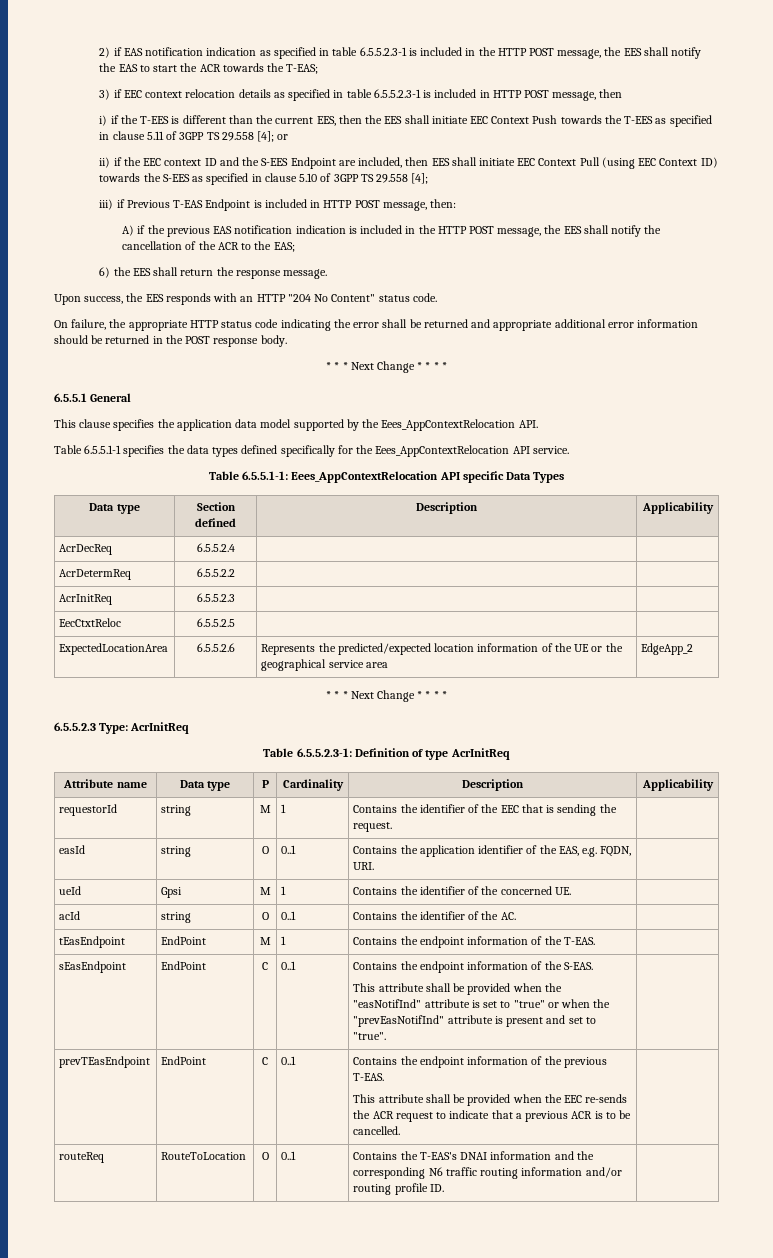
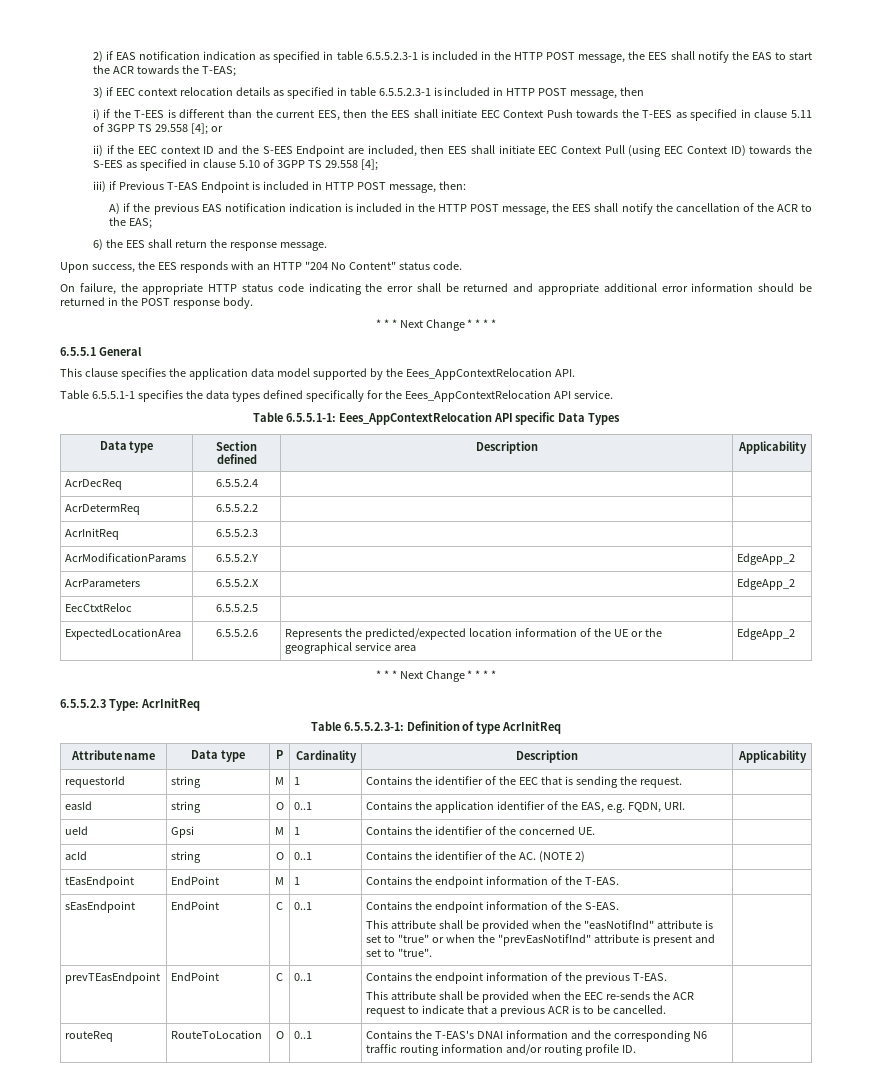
+ AcrModificationParams | 6.5.5.2.Y | | EdgeApp_2
+ AcrParameters | 6.5.5.2.X | | EdgeApp_2
- acId | string | O | 0..1 | Contains the identifier of the AC. |
+ acId | string | O | 0..1 | Contains the identifier of the AC. (NOTE 2) |

